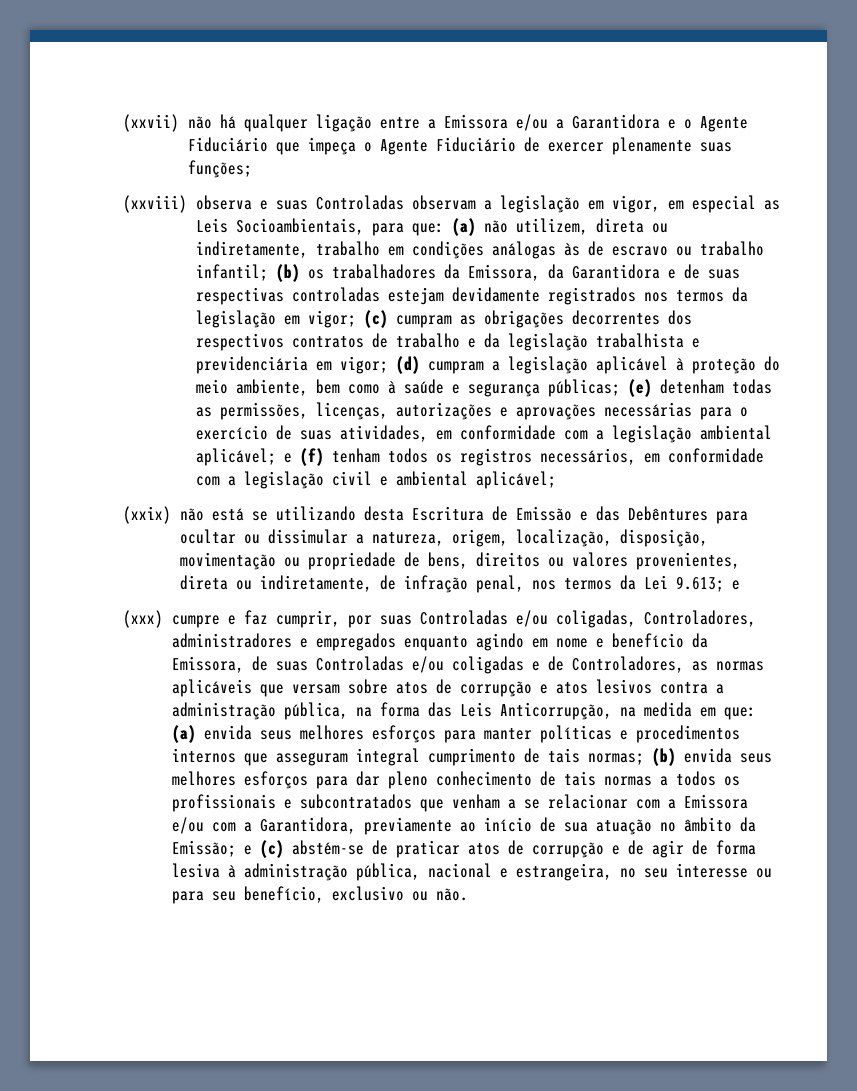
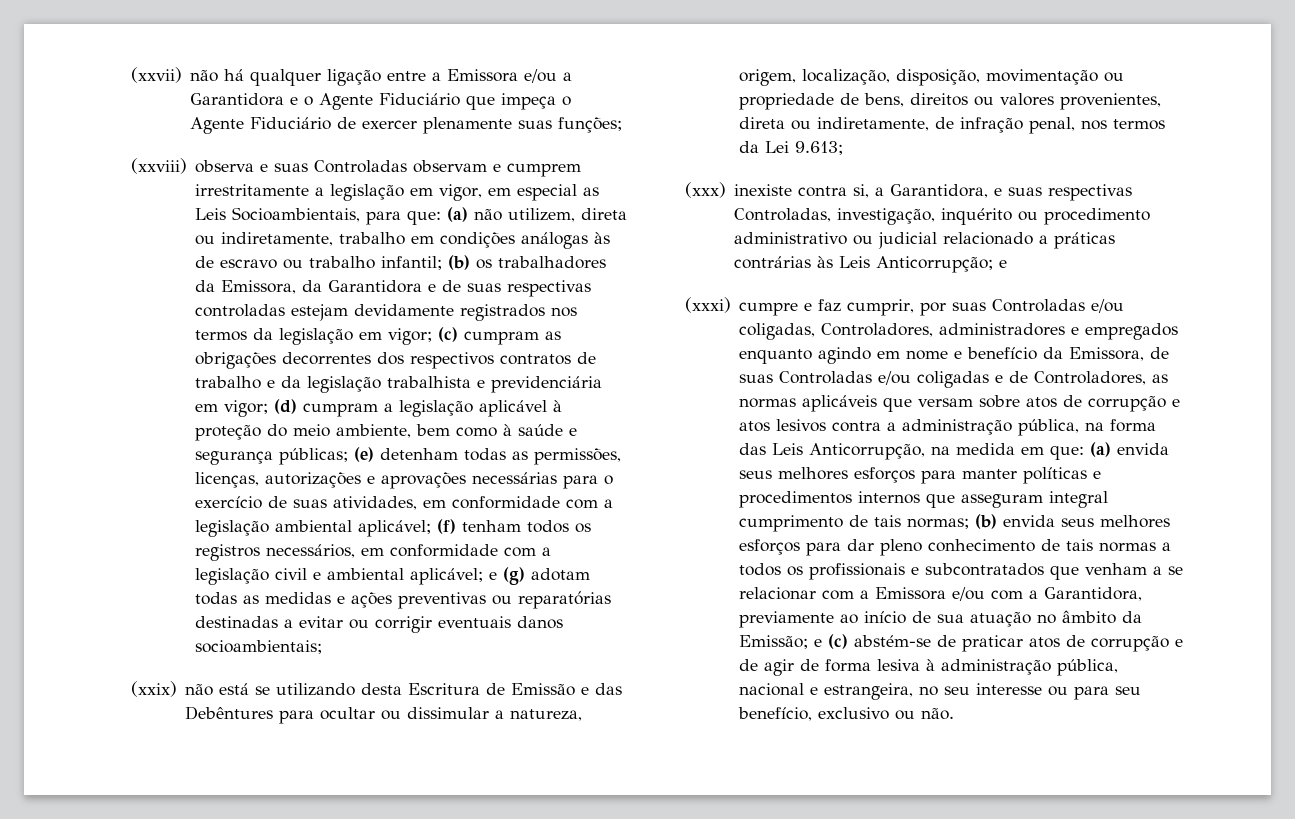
- (xxviii) observa e suas Controladas observam a legislação em vigor, em especial as Leis Socioambientais, para que:
+ (xxviii) observa e suas Controladas observam e cumprem irrestritamente a legislação em vigor, em especial as Leis Socioambientais, para que:
- e (f) tenham todos os registros necessários, em conformidade com a legislação civil e ambiental aplicável;
+ (f) tenham todos os registros necessários, em conformidade com a legislação civil e ambiental aplicável; e (g) adotam todas as medidas e ações preventivas ou reparatórias destinadas a evitar ou corrigir eventuais danos socioambientais;
- (xxix) não está se utilizando desta Escritura de Emissão e das Debêntures para ocultar ou dissimular a natureza, origem, localização, disposição, movimentação ou propriedade de bens, direitos ou valores provenientes, direta ou indiretamente, de infração penal, nos termos da Lei 9.613; e
+ (xxix) não está se utilizando desta Escritura de Emissão e das Debêntures para ocultar ou dissimular a natureza, origem, localização, disposição, movimentação ou propriedade de bens, direitos ou valores provenientes, direta ou indiretamente, de infração penal, nos termos da Lei 9.613;
+ (xxx) inexiste contra si, a Garantidora, e suas respectivas Controladas, investigação, inquérito ou procedimento administrativo ou judicial relacionado a práticas contrárias às Leis Anticorrupção; e
- (xxx) cumpre e faz cumprir, por suas Controladas e/ou coligadas, Controladores, administradores e empregados enquanto agindo em nome e benefício da Emissora, de suas Controladas e/ou coligadas e de Controladores, as normas aplicáveis que versam sobre atos de corrupção e atos lesivos contra a administração pública, na forma das Leis Anticorrupção, na medida em que:
+ (xxxi) cumpre e faz cumprir, por suas Controladas e/ou coligadas, Controladores, administradores e empregados enquanto agindo em nome e benefício da Emissora, de suas Controladas e/ou coligadas e de Controladores, as normas aplicáveis que versam sobre atos de corrupção e atos lesivos contra a administração pública, na forma das Leis Anticorrupção, na medida em que:

